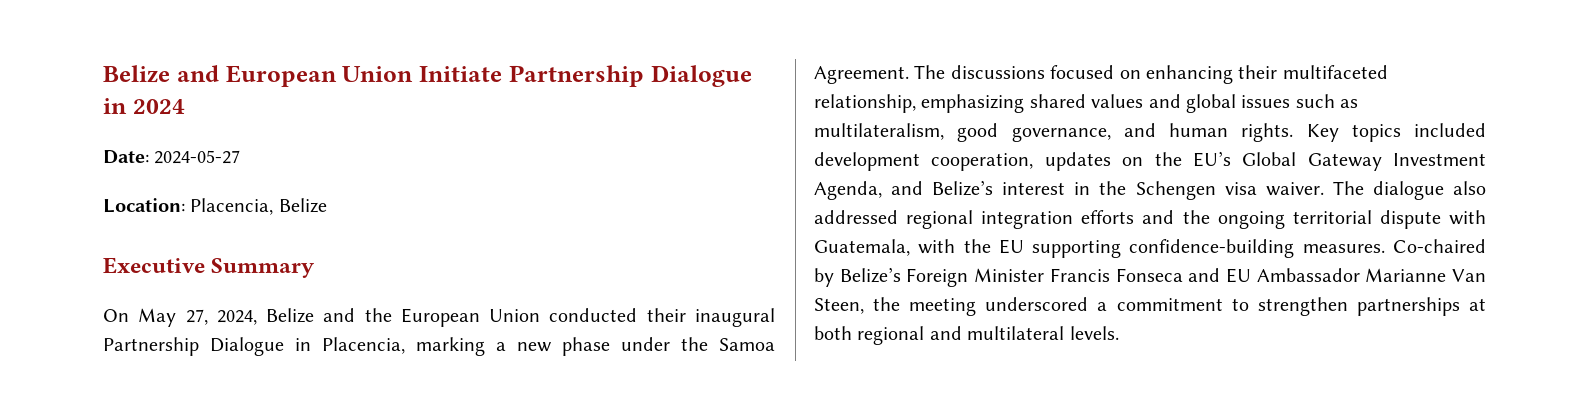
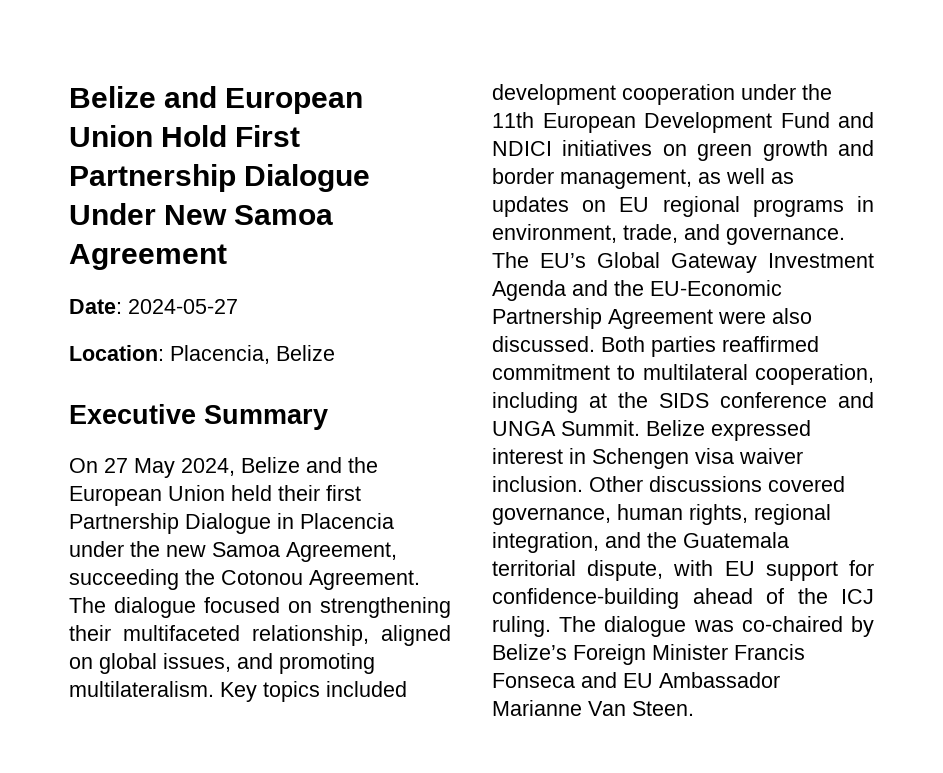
- Belize and European Union Initiate Partnership Dialogue in 2024
+ Belize and European Union Hold First Partnership Dialogue Under New Samoa Agreement
- On May 27, 2024, Belize and the European Union conducted their inaugural Partnership Dialogue in Placencia, marking a new phase under the Samoa Agreement.
+ On 27 May 2024, Belize and the European Union held their first Partnership Dialogue in Placencia under the new Samoa Agreement, succeeding the Cotonou Agreement.
- The discussions focused on enhancing their multifaceted relationship, emphasizing shared values and global issues such as multilateralism, good governance, and human rights. Key topics included development cooperation, updates on the EU’s Global Gateway Investment Agenda, and Belize’s interest in the Schengen visa waiver. The dialogue also addressed regional integration efforts and the ongoing territorial dispute with Guatemala, with the EU supporting confidence-building measures. Co-chaired by Belize’s Foreign Minister Francis Fonseca and EU Ambassador Marianne Van Steen, the meeting underscored a commitment to strengthen partnerships at both regional and multilateral levels.
+ The dialogue focused on strengthening their multifaceted relationship, aligned on global issues, and promoting multilateralism. Key topics included development cooperation under the 11th European Development Fund and NDICI initiatives on green growth and border management, as well as updates on EU regional programs in environment, trade, and governance. The EU’s Global Gateway Investment Agenda and the EU-Economic Partnership Agreement were also discussed. Both parties reaffirmed commitment to multilateral cooperation, including at the SIDS conference and UNGA Summit. Belize expressed interest in Schengen visa waiver inclusion. Other discussions covered governance, human rights, regional integration, and the Guatemala territorial dispute, with EU support for confidence-building ahead of the ICJ ruling. The dialogue was co-chaired by Belize’s Foreign Minister Francis Fonseca and EU Ambassador Marianne Van Steen.

